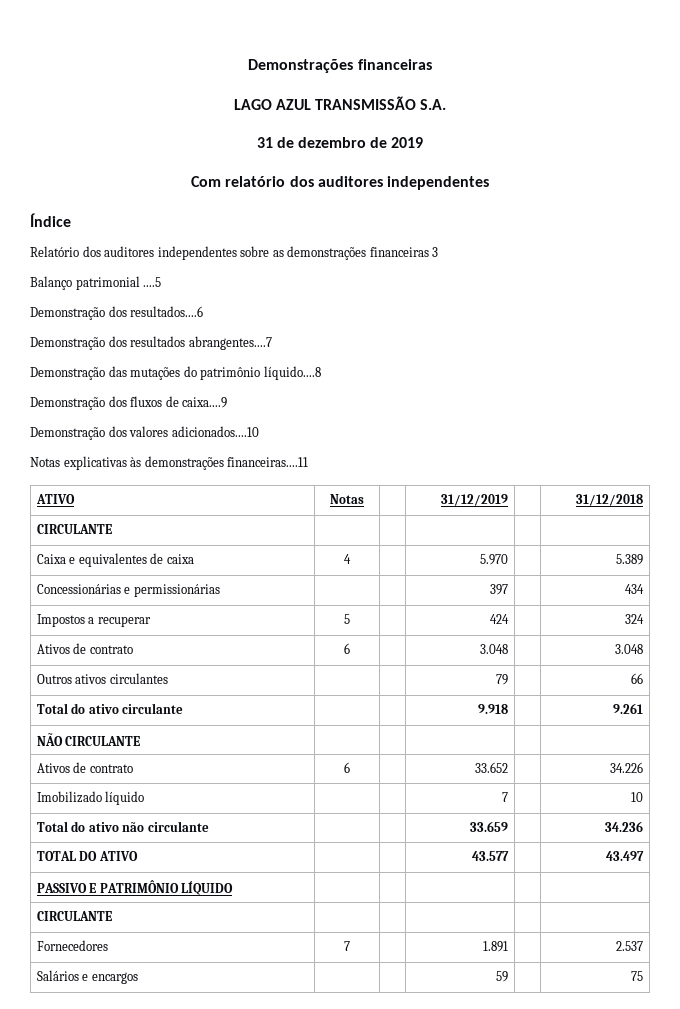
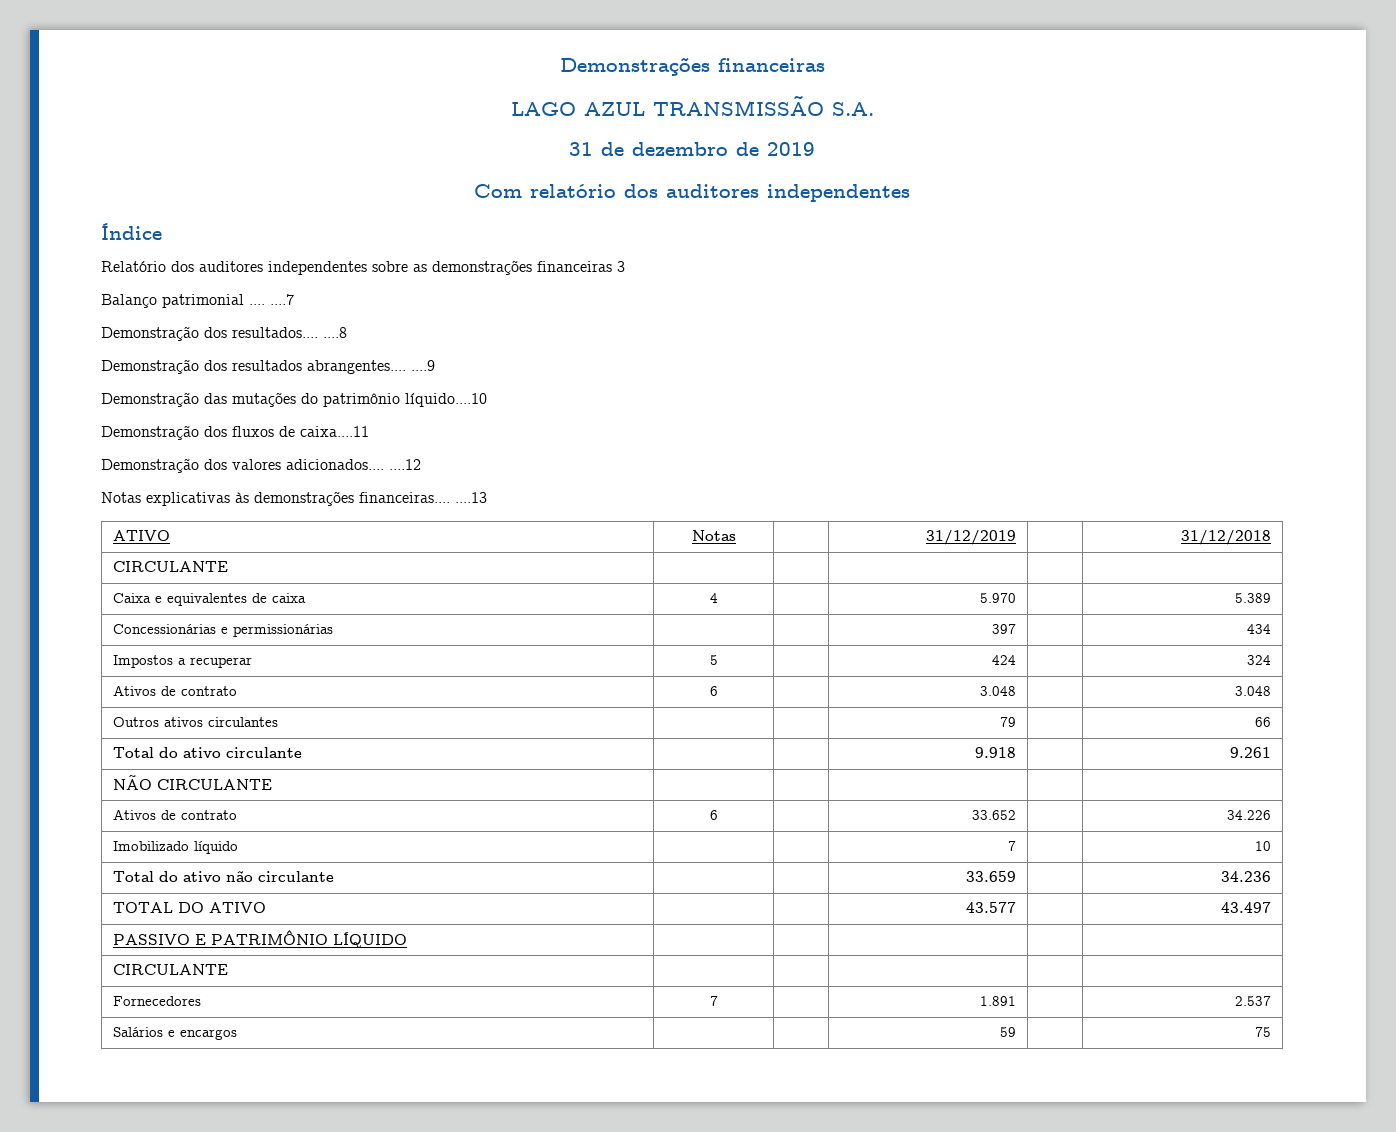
- Balanço patrimonial ....5
- Demonstração dos resultados....6
+ Balanço patrimonial .... ....7
+ Demonstração dos resultados.... ....8
- Demonstração dos resultados abrangentes....7
+ Demonstração dos resultados abrangentes.... ....9
- Demonstração das mutações do patrimônio líquido....8
+ Demonstração das mutações do patrimônio líquido....10
- Demonstração dos fluxos de caixa....9
+ Demonstração dos fluxos de caixa....11
- Demonstração dos valores adicionados....10
+ Demonstração dos valores adicionados.... ....12
- Notas explicativas às demonstrações financeiras....11
+ Notas explicativas às demonstrações financeiras.... ....13

